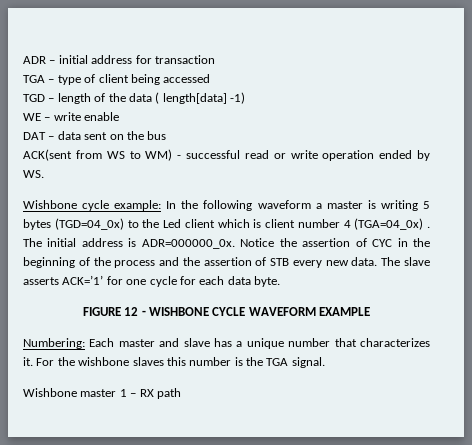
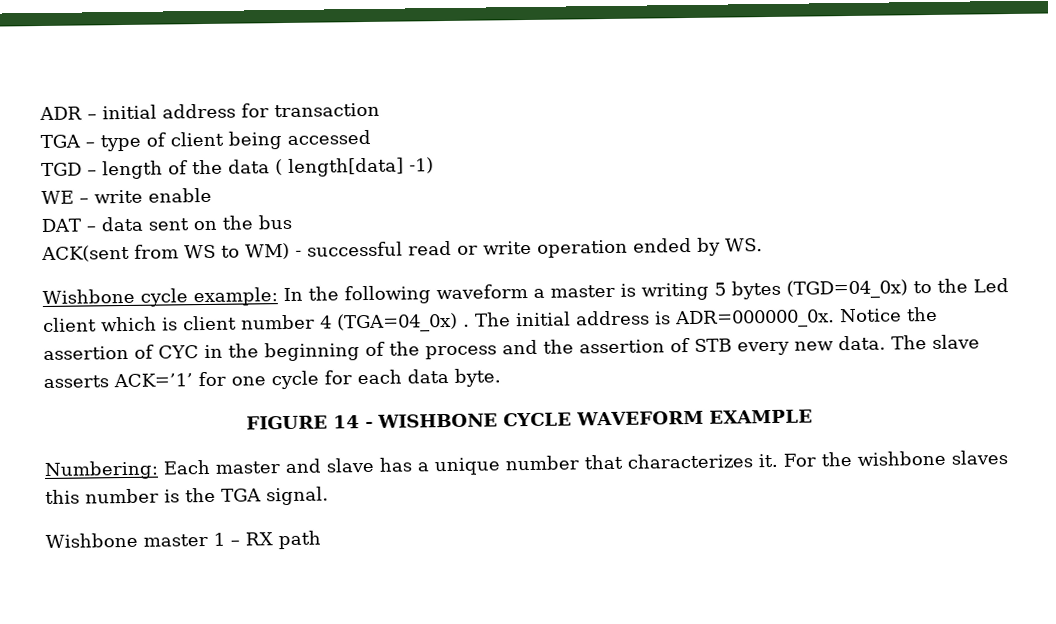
- FIGURE 12 - WISHBONE CYCLE WAVEFORM EXAMPLE
+ FIGURE 14 - WISHBONE CYCLE WAVEFORM EXAMPLE

